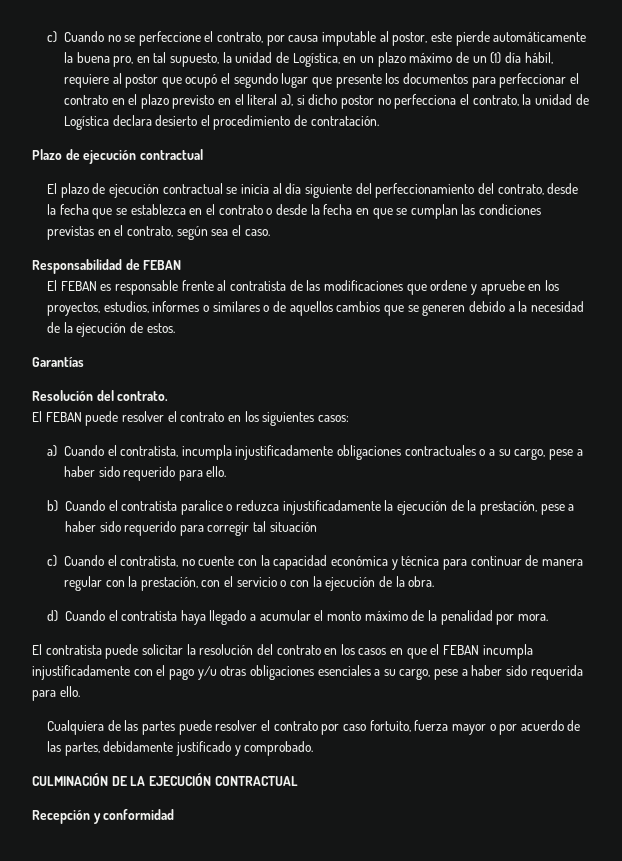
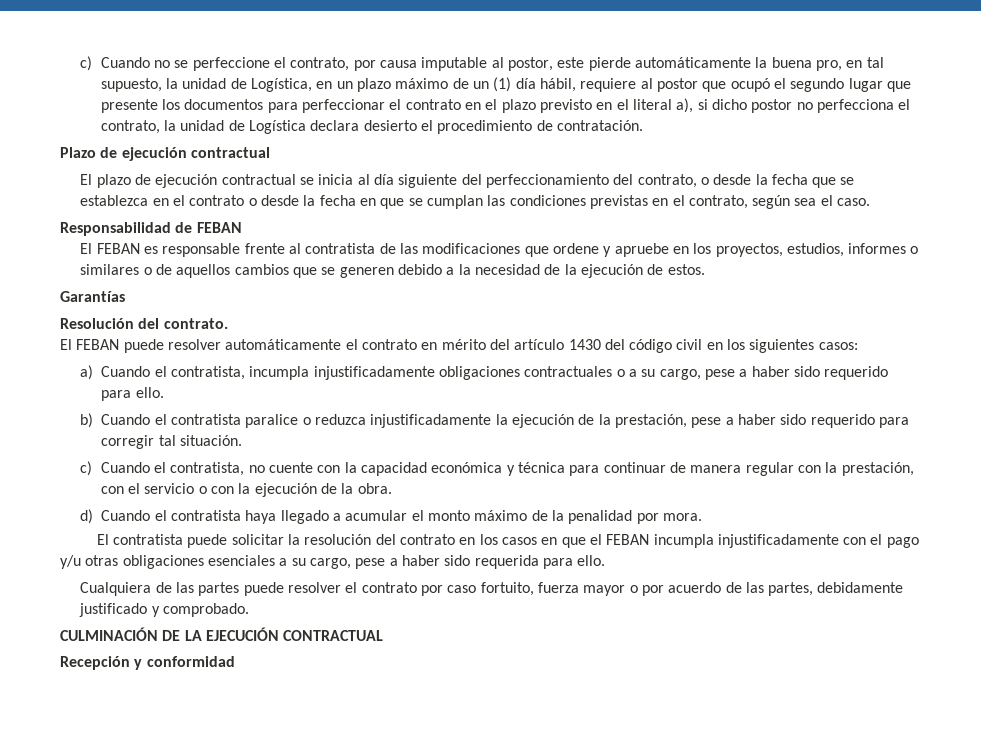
- El plazo de ejecución contractual se inicia al día siguiente del perfeccionamiento del contrato, desde la fecha que se establezca en el contrato o desde la fecha en que se cumplan las condiciones previstas en el contrato, según sea el caso.
+ El plazo de ejecución contractual se inicia al día siguiente del perfeccionamiento del contrato, o desde la fecha que se establezca en el contrato o desde la fecha en que se cumplan las condiciones previstas en el contrato, según sea el caso.
- El FEBAN puede resolver el contrato en los siguientes casos:
+ El FEBAN puede resolver automáticamente el contrato en mérito del artículo 1430 del código civil en los siguientes casos:
- b) Cuando el contratista paralice o reduzca injustificadamente la ejecución de la prestación, pese a haber sido requerido para corregir tal situación
+ b) Cuando el contratista paralice o reduzca injustificadamente la ejecución de la prestación, pese a haber sido requerido para corregir tal situación.

